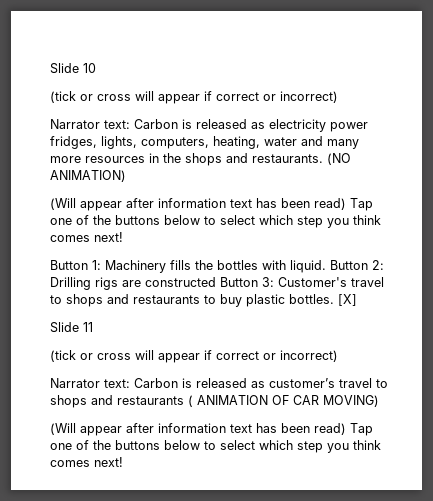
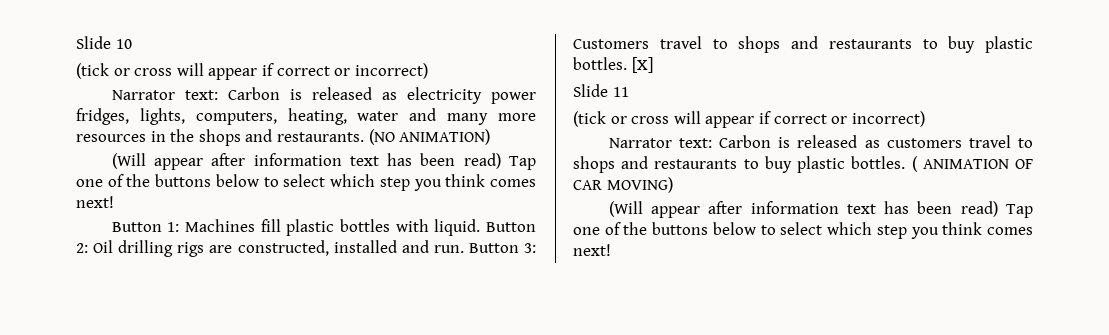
- Button 1: Machinery fills the bottles with liquid.
+ Button 1: Machines fill plastic bottles with liquid.
- Button 2: Drilling rigs are constructed Button 3: Customer's travel to shops and restaurants to buy plastic bottles.
+ Button 2: Oil drilling rigs are constructed, installed and run. Button 3: Customers travel to shops and restaurants to buy plastic bottles.
- Narrator text: Carbon is released as customer’s travel to shops and restaurants ( ANIMATION OF CAR MOVING)
+ Narrator text: Carbon is released as customers travel to shops and restaurants to buy plastic bottles. ( ANIMATION OF CAR MOVING)

